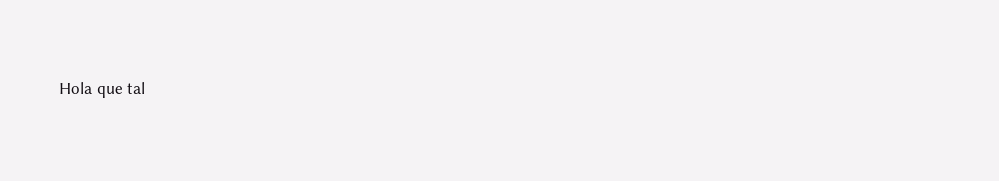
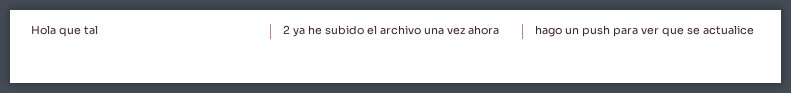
+ 2 ya he subido el archivo una vez ahora hago un push para ver que se actualice

